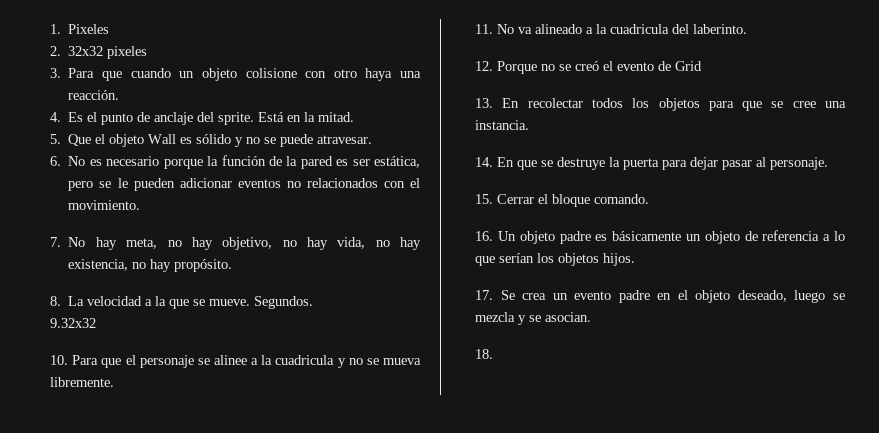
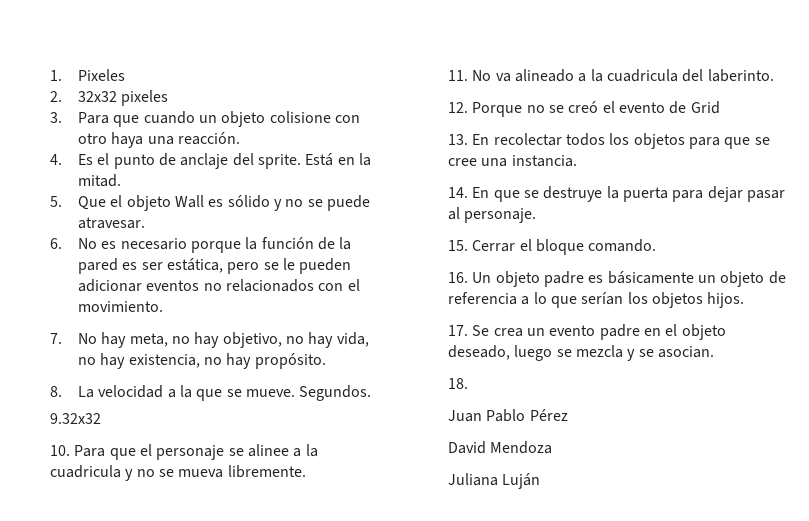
+ Juan Pablo Pérez
+ David Mendoza
+ Juliana Luján

